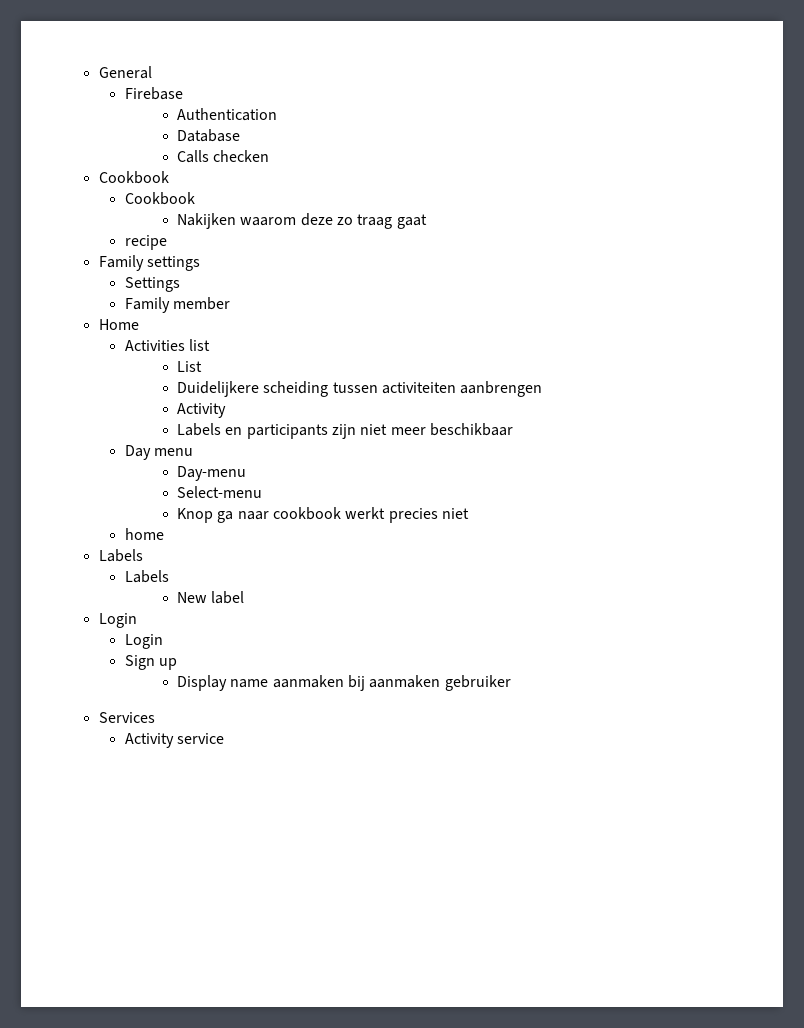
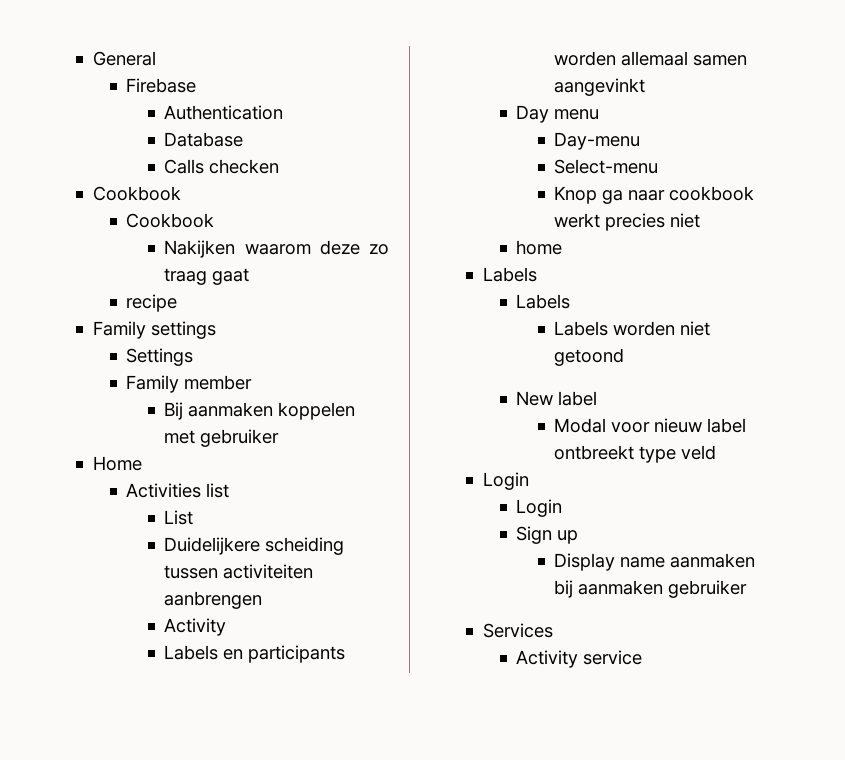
+ Bij aanmaken koppelen met gebruiker
- Labels en participants zijn niet meer beschikbaar
+ Labels en participants worden allemaal samen aangevinkt
+ Labels worden niet getoond
  New label
+ Modal voor nieuw label ontbreekt type veld

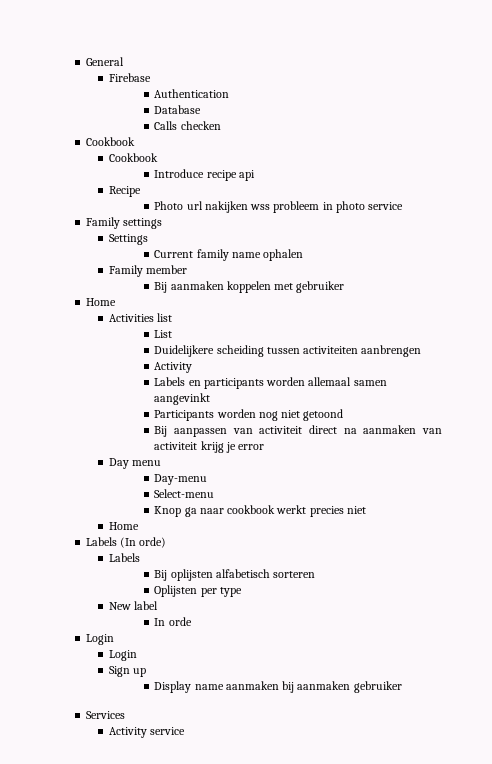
- Nakijken waarom deze zo traag gaat
- recipe
+ Introduce recipe api
+ Recipe
+ Photo url nakijken wss probleem in photo service
+ Current family name ophalen
+ Participants worden nog niet getoond
+ Bij aanpassen van activiteit direct na aanmaken van activiteit krijg je error
  Knop ga naar cookbook werkt precies niet
- home
+ Home
+ Labels (In orde)
  Labels
- Labels
- Labels worden niet getoond
+ Bij oplijsten alfabetisch sorteren
+ Oplijsten per type
  New label
- Modal voor nieuw label ontbreekt type veld
+ In orde

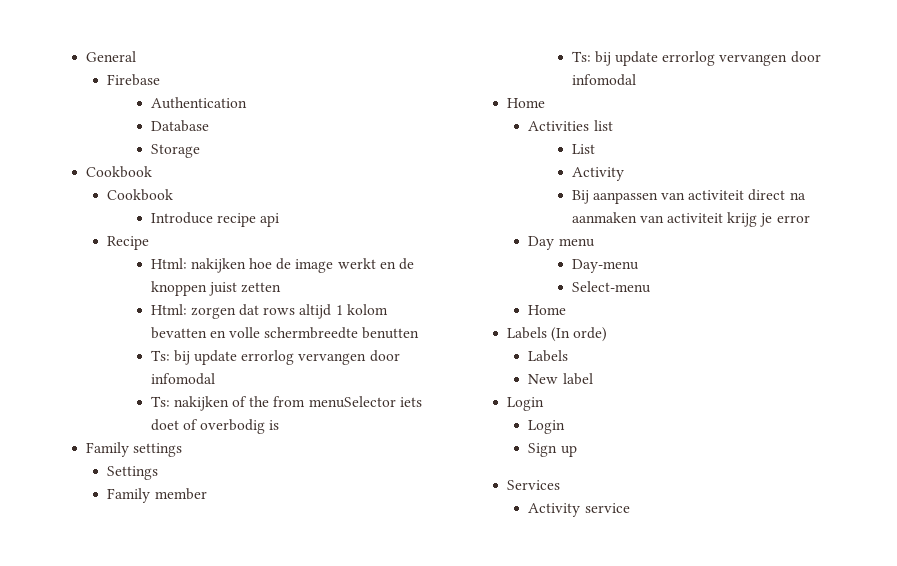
- Calls checken
+ Storage
- Photo url nakijken wss probleem in photo service
+ Html: nakijken hoe de image werkt en de knoppen juist zetten
+ Html: zorgen dat rows altijd 1 kolom bevatten en volle schermbreedte benutten
+ Ts: bij update errorlog vervangen door infomodal
+ Ts: nakijken of the from menuSelector iets doet of overbodig is
  Family settings
  Settings
- Current family name ophalen
  Family member
- Bij aanmaken koppelen met gebruiker
+ Ts: bij update errorlog vervangen door infomodal
  Home
  Activities list
  List
- Duidelijkere scheiding tussen activiteiten aanbrengen
  Activity
- Labels en participants worden allemaal samen aangevinkt
- Participants worden nog niet getoond
- Knop ga naar cookbook werkt precies niet
- Bij oplijsten alfabetisch sorteren
- Oplijsten per type
- In orde
- Display name aanmaken bij aanmaken gebruiker

